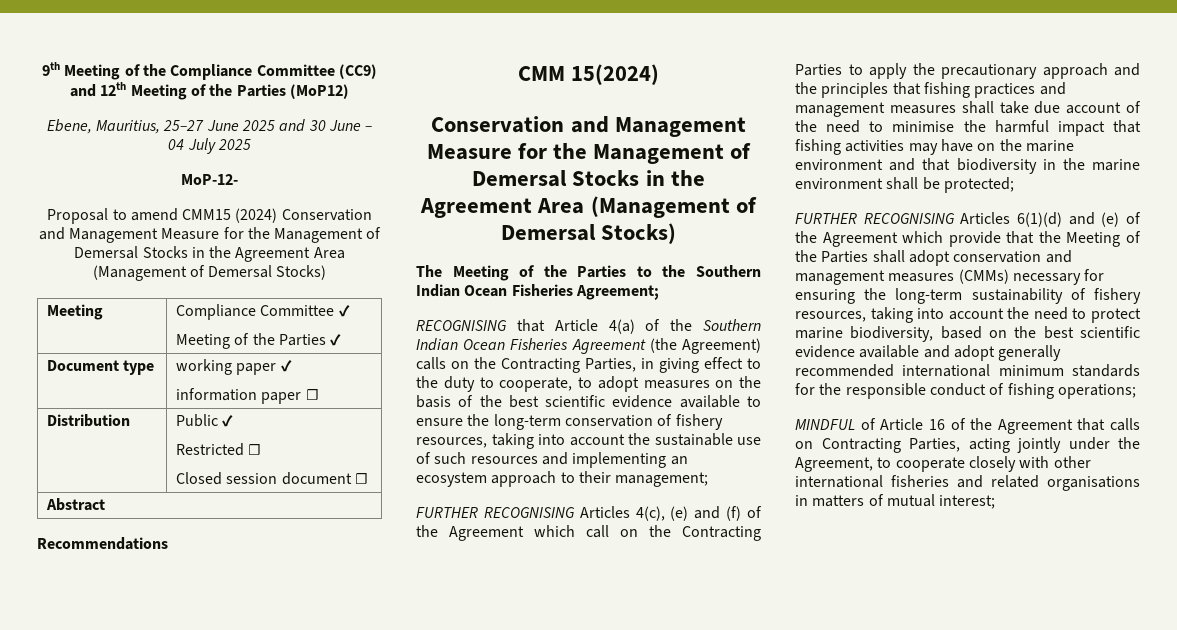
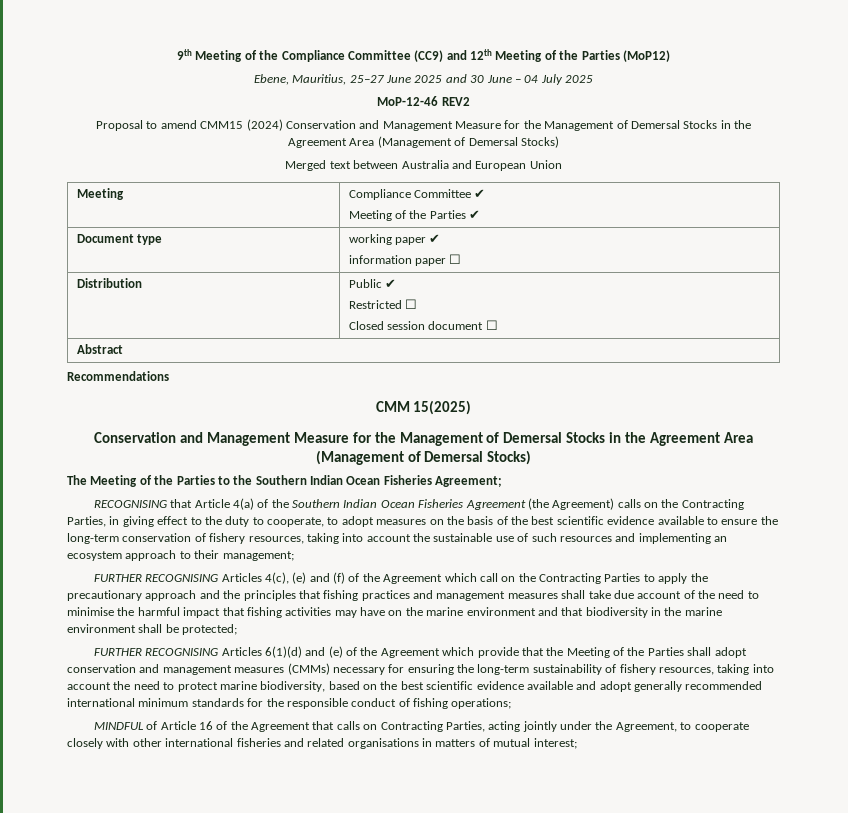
- MoP-12-
+ MoP-12-46 REV2
+ Merged text between Australia and European Union
- CMM 15(2024)
+ CMM 15(2025)

